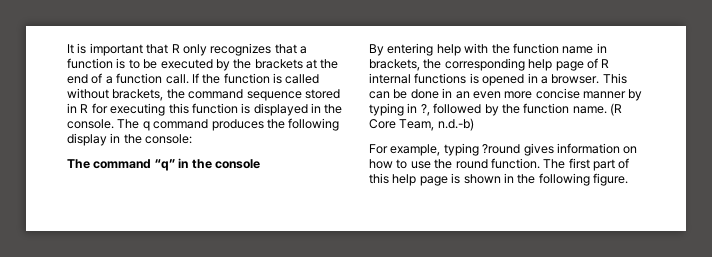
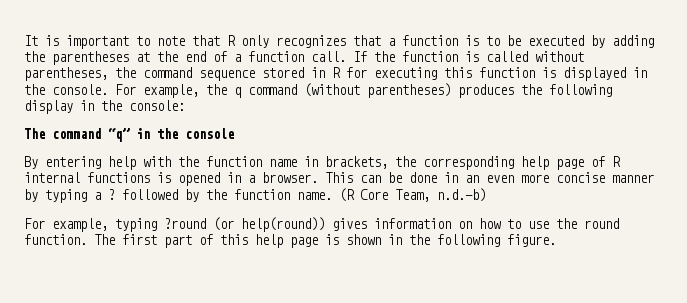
- It is important that R only recognizes that a function is to be executed by the brackets at the end of a function call.
+ It is important to note that R only recognizes that a function is to be executed by adding the parentheses at the end of a function call.
- If the function is called without brackets, the command sequence stored in R for executing this function is displayed in the console.
+ If the function is called without parentheses, the command sequence stored in R for executing this function is displayed in the console.
- The q command produces the following display in the console:
+ For example, the q command (without parentheses) produces the following display in the console:
- This can be done in an even more concise manner by typing in ?, followed by the function name.
+ This can be done in an even more concise manner by typing a ? followed by the function name.
- For example, typing ?round gives information on how to use the round function.
+ For example, typing ?round (or help(round)) gives information on how to use the round function.

